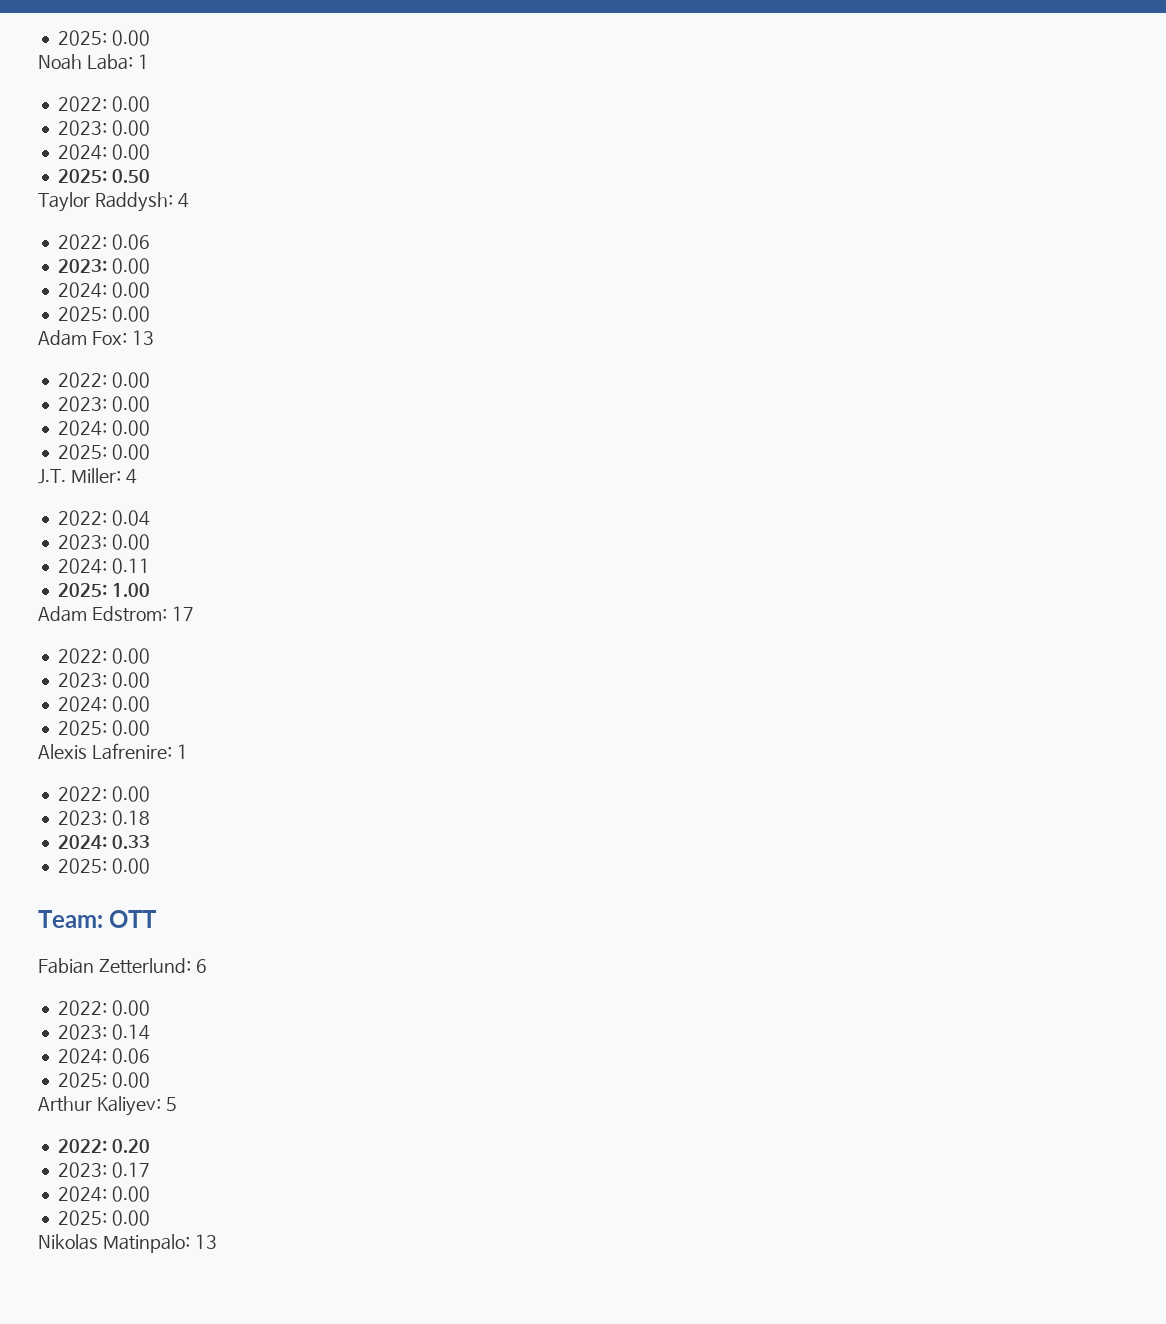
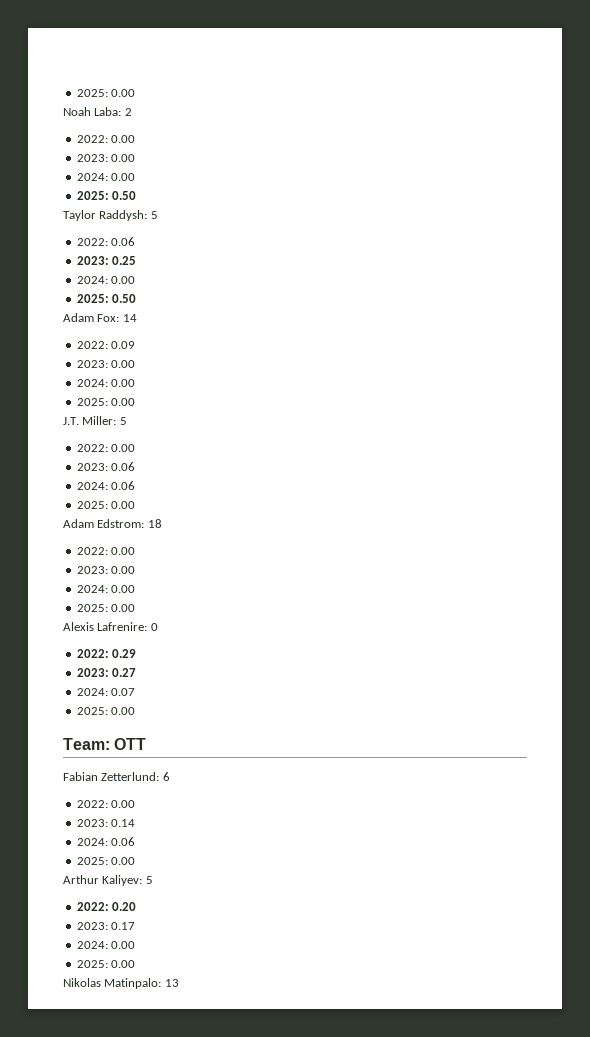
- Noah Laba: 1
+ Noah Laba: 2
- Taylor Raddysh: 4
+ Taylor Raddysh: 5
  2022: 0.06
- 2023: 0.00
+ 2023: 0.25
  2024: 0.00
- 2025: 0.00
+ 2025: 0.50
- Adam Fox: 13
- 2022: 0.00
+ Adam Fox: 14
+ 2022: 0.09
- J.T. Miller: 4
- 2022: 0.04
- 2023: 0.00
- 2024: 0.11
- 2025: 1.00
+ J.T. Miller: 5
+ 2022: 0.00
+ 2023: 0.06
+ 2024: 0.06
+ 2025: 0.00
- Adam Edstrom: 17
+ Adam Edstrom: 18
- Alexis Lafrenire: 1
- 2022: 0.00
- 2023: 0.18
- 2024: 0.33
+ Alexis Lafrenire: 0
+ 2022: 0.29
+ 2023: 0.27
+ 2024: 0.07

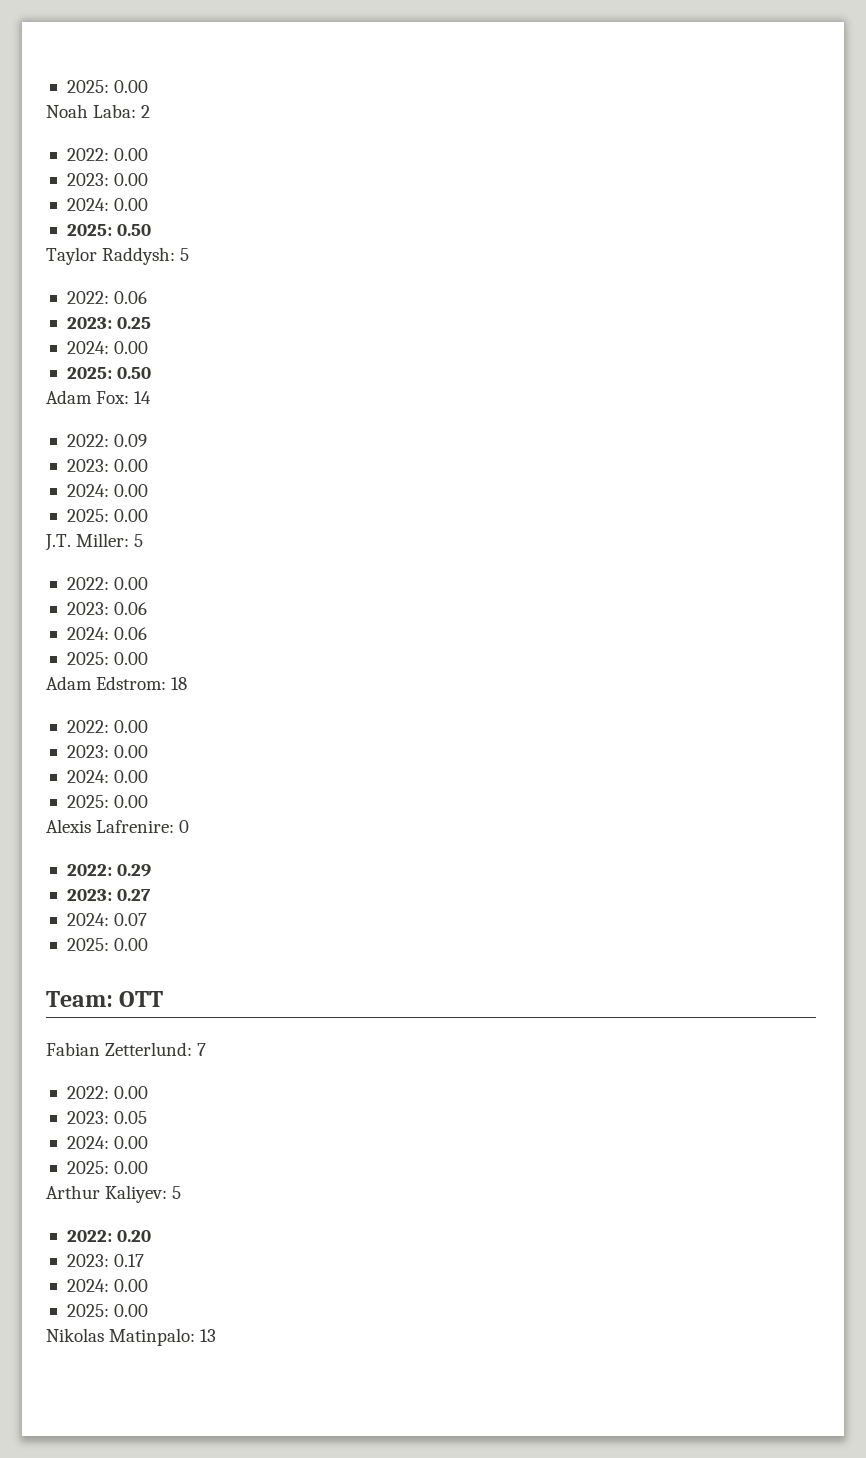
- Fabian Zetterlund: 6
+ Fabian Zetterlund: 7
  2022: 0.00
- 2023: 0.14
- 2024: 0.06
+ 2023: 0.05
+ 2024: 0.00

